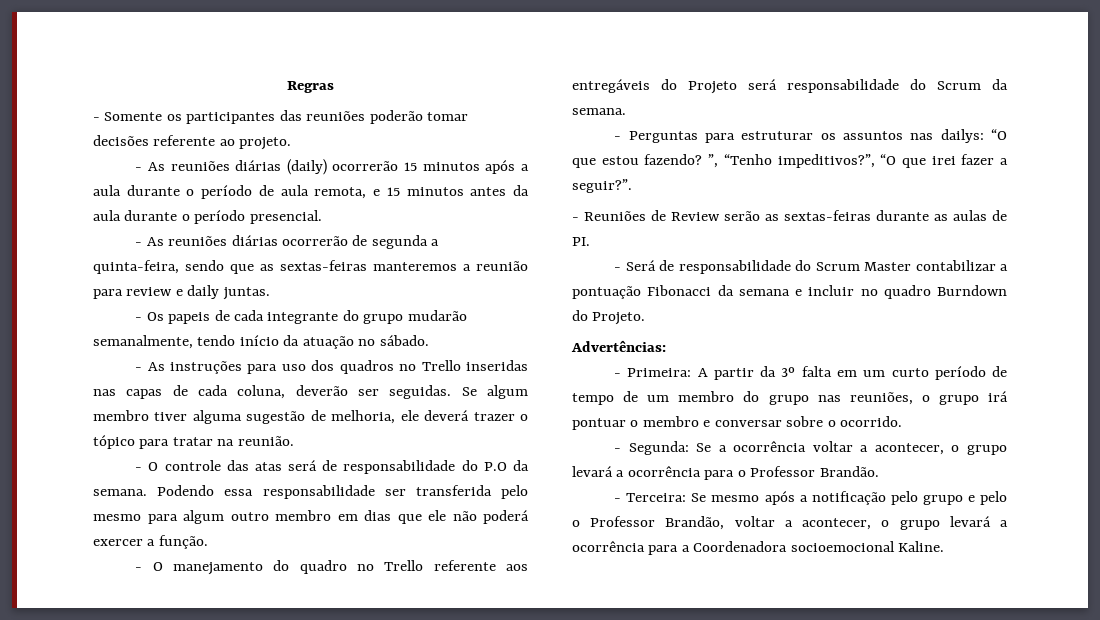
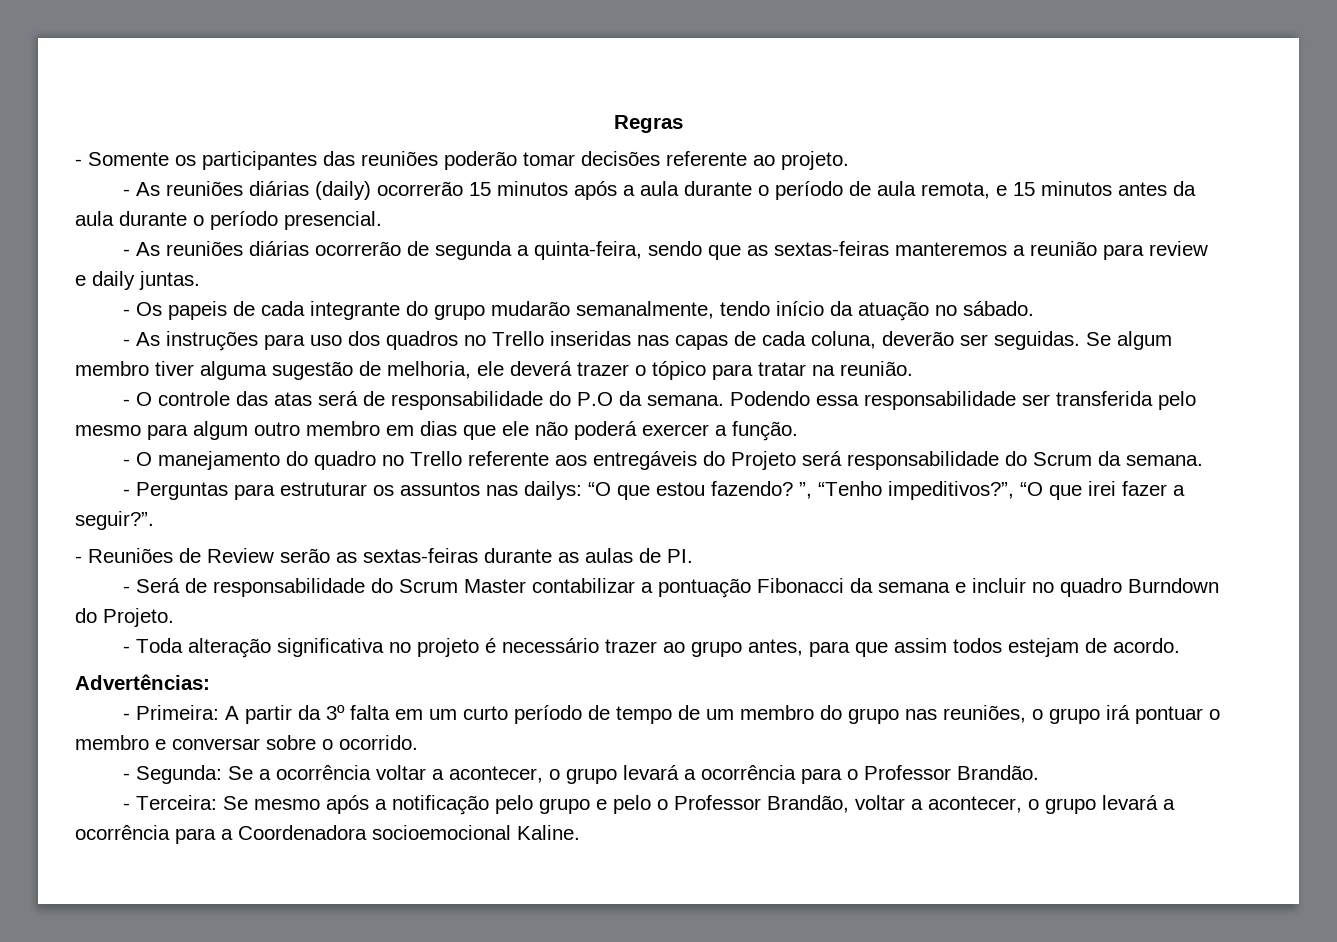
+ - Toda alteração significativa no projeto é necessário trazer ao grupo antes, para que assim todos estejam de acordo.

